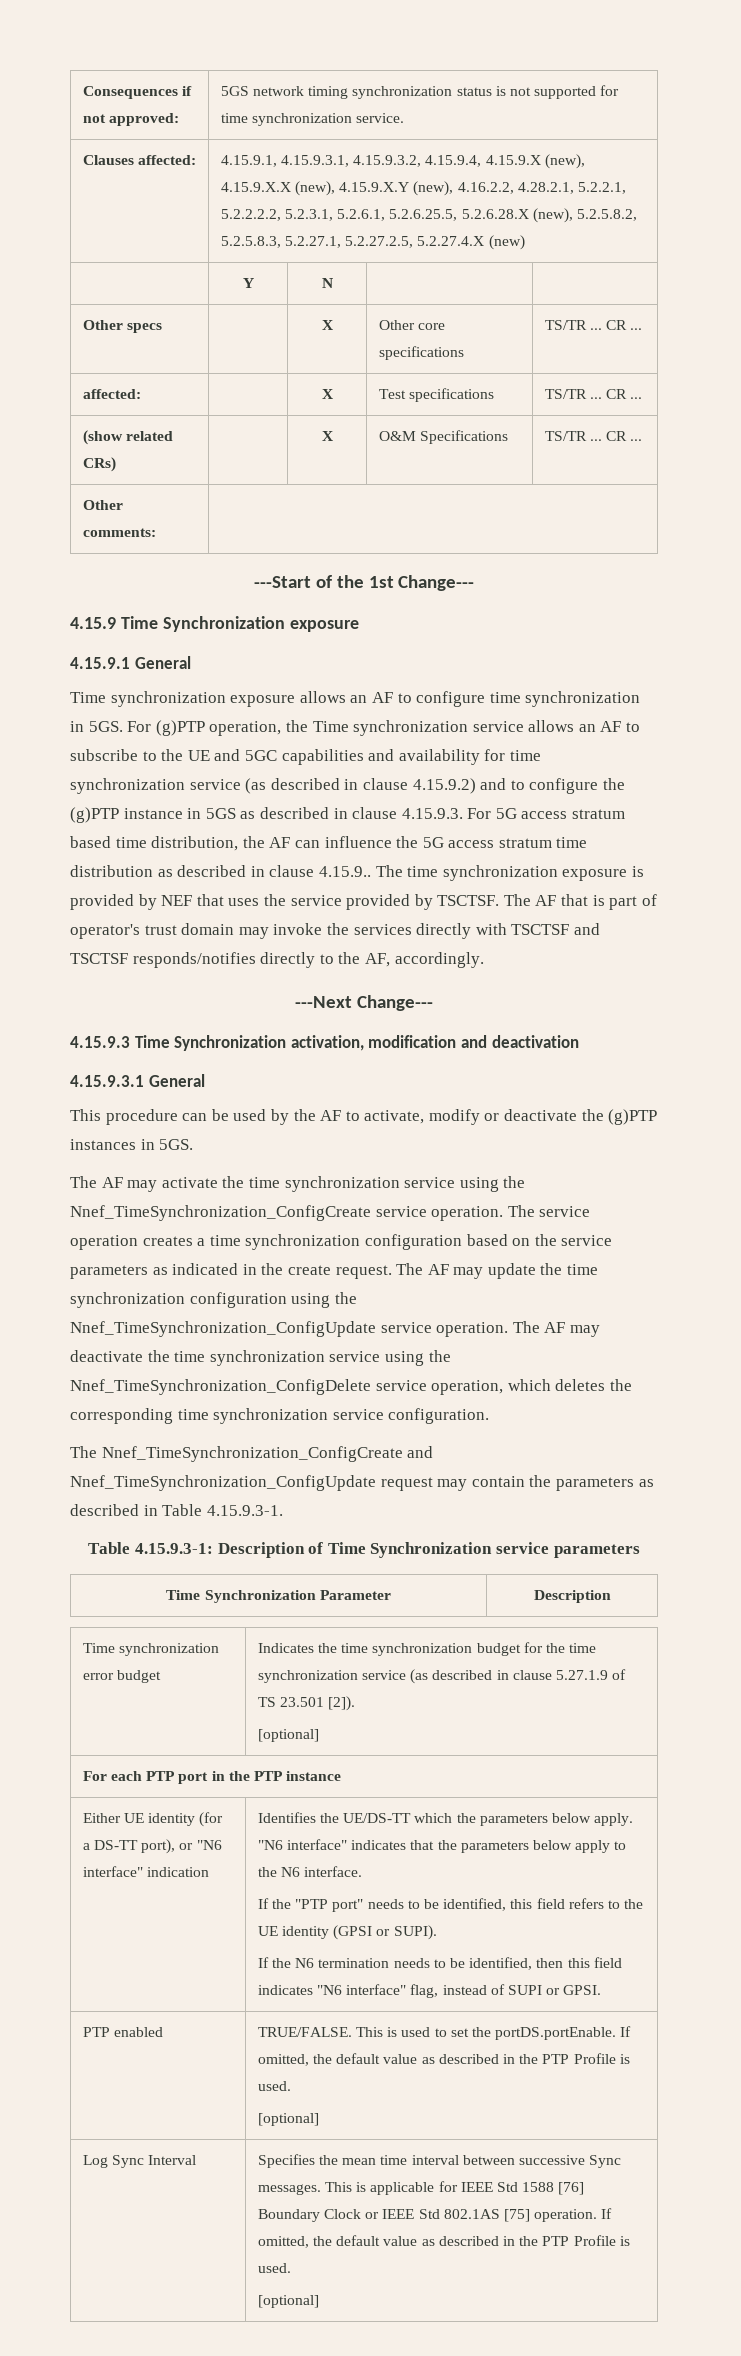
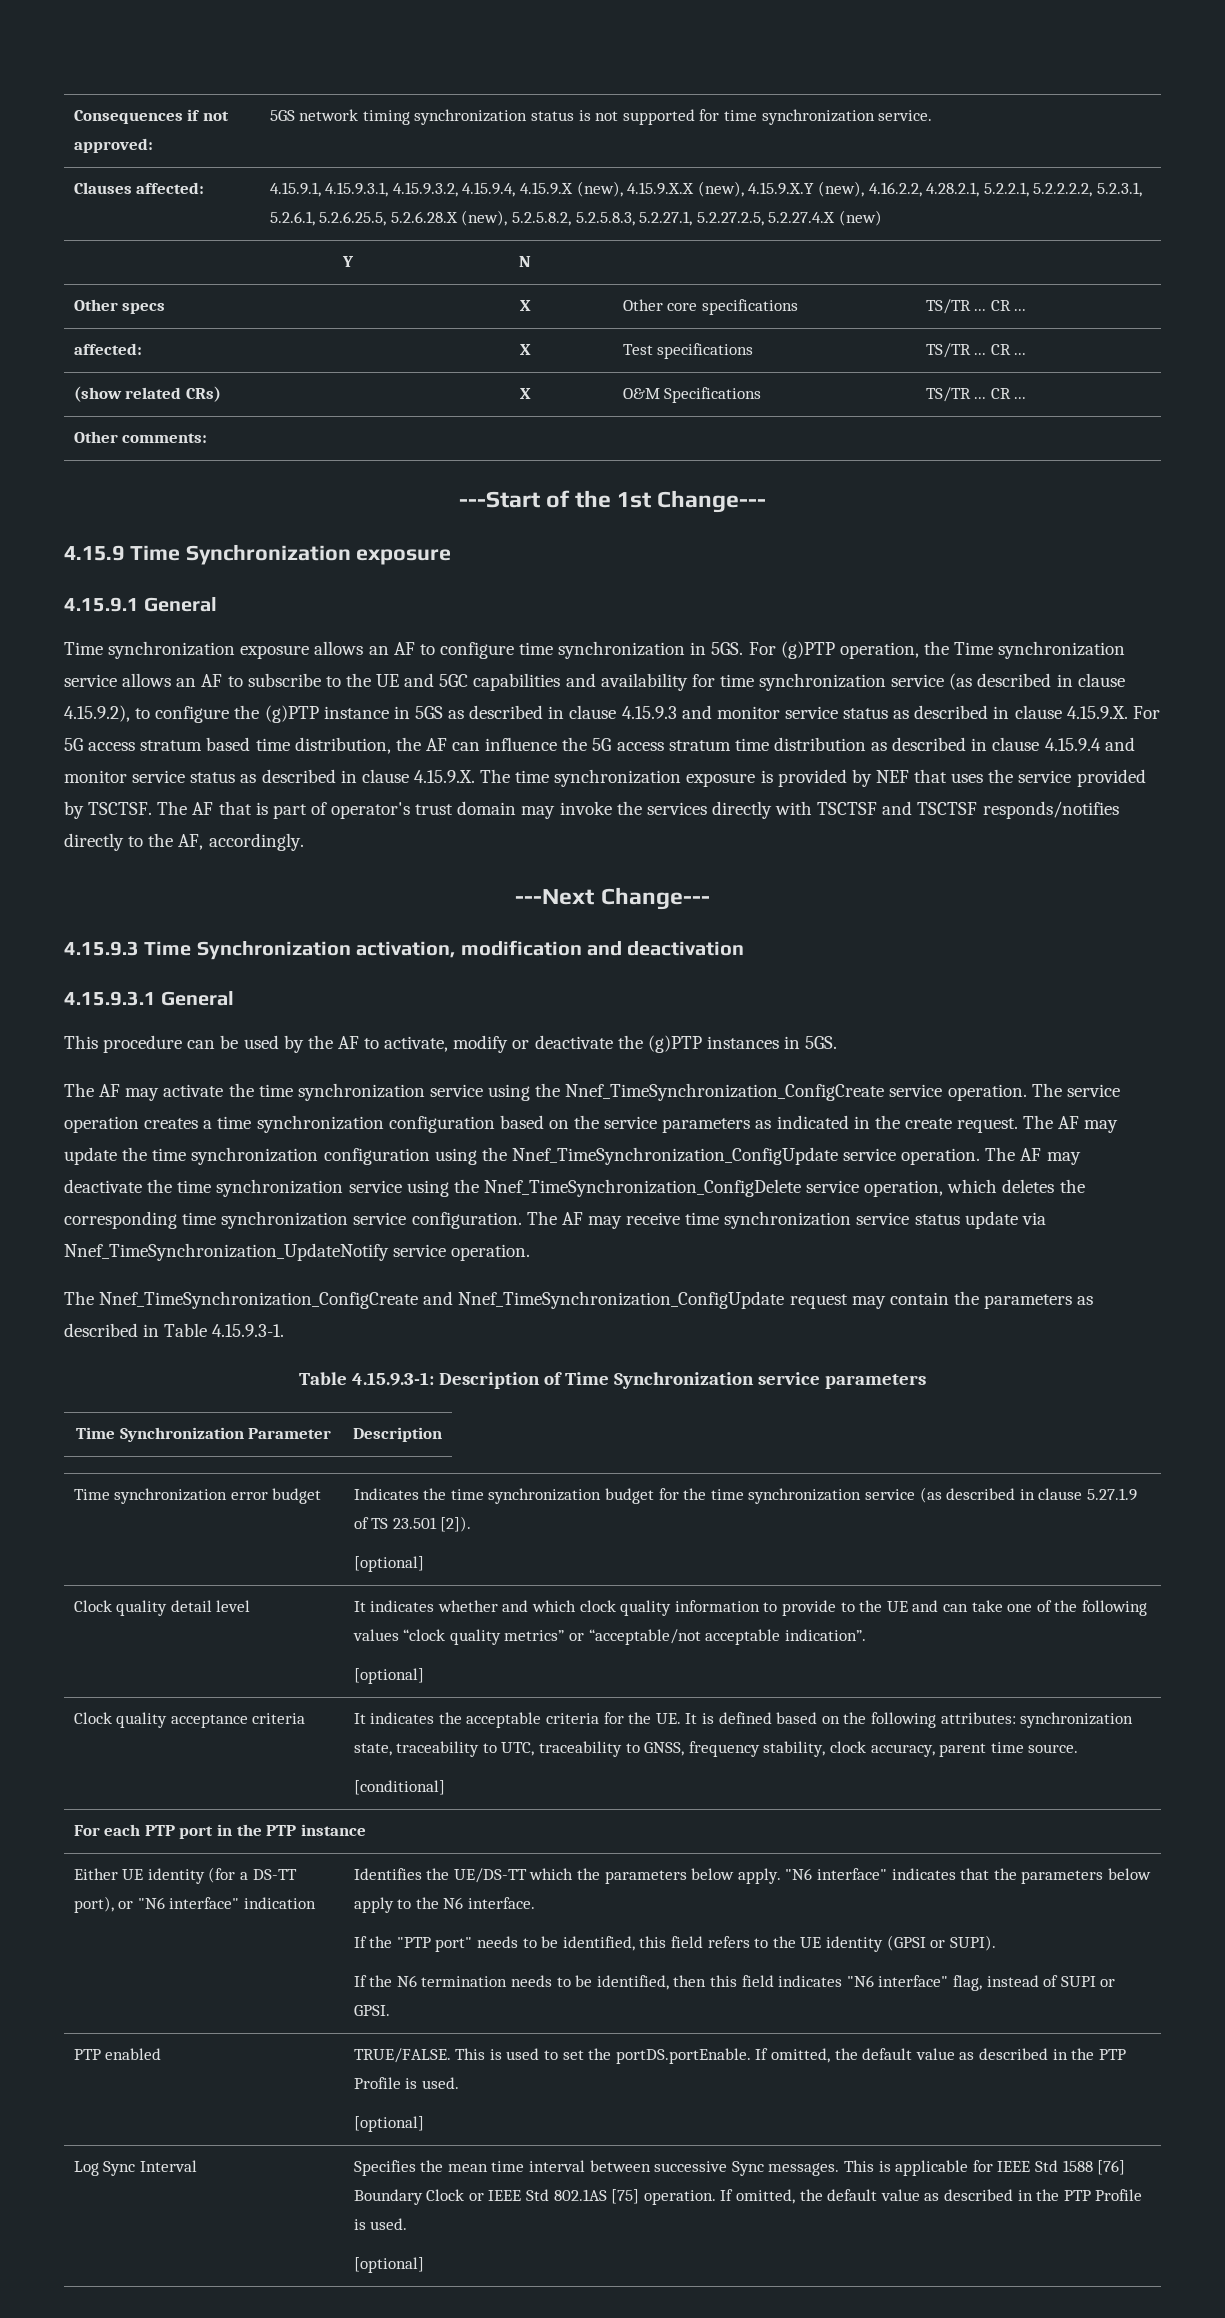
- For (g)PTP operation, the Time synchronization service allows an AF to subscribe to the UE and 5GC capabilities and availability for time synchronization service (as described in clause 4.15.9.2) and to configure the (g)PTP instance in 5GS as described in clause 4.15.9.3. For 5G access stratum based time distribution, the AF can influence the 5G access stratum time distribution as described in clause 4.15.9.. The time synchronization exposure is provided by NEF that uses the service provided by TSCTSF.
+ For (g)PTP operation, the Time synchronization service allows an AF to subscribe to the UE and 5GC capabilities and availability for time synchronization service (as described in clause 4.15.9.2), to configure the (g)PTP instance in 5GS as described in clause 4.15.9.3 and monitor service status as described in clause 4.15.9.X. For 5G access stratum based time distribution, the AF can influence the 5G access stratum time distribution as described in clause 4.15.9.4 and monitor service status as described in clause 4.15.9.X. The time synchronization exposure is provided by NEF that uses the service provided by TSCTSF.
+ The AF may receive time synchronization service status update via Nnef_TimeSynchronization_UpdateNotify service operation.
+ Clock quality detail level | It indicates whether and which clock quality information to provide to the UE and can take one of the following values “clock quality metrics” or “acceptable/not acceptable indication”.
+ [optional]
+ Clock quality acceptance criteria | It indicates the acceptable criteria for the UE. It is defined based on the following attributes: synchronization state, traceability to UTC, traceability to GNSS, frequency stability, clock accuracy, parent time source.
+ [conditional]

